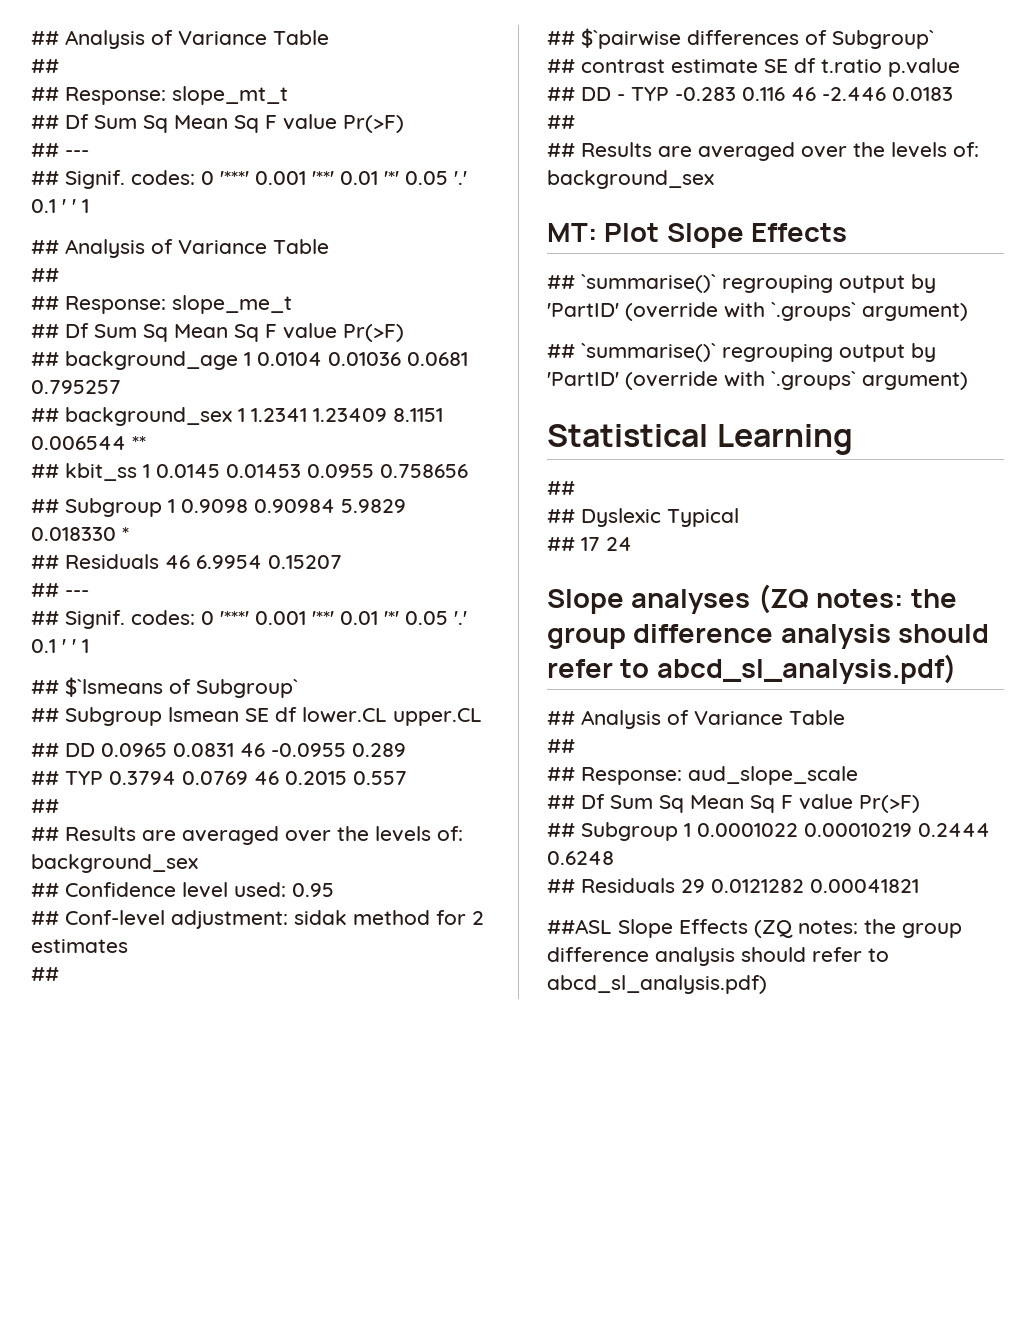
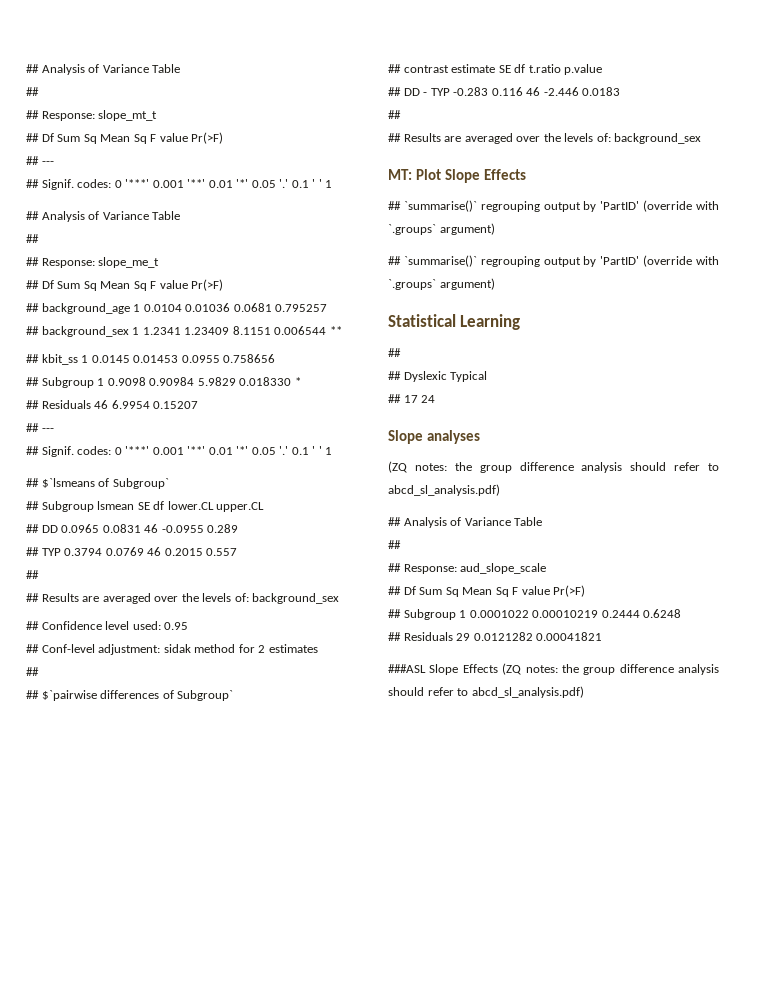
- Slope analyses (ZQ notes: the group difference analysis should refer to abcd_sl_analysis.pdf)
+ Slope analyses
+ (ZQ notes: the group difference analysis should refer to abcd_sl_analysis.pdf)
- ##ASL Slope Effects (ZQ notes: the group difference analysis should refer to abcd_sl_analysis.pdf)
+ ###ASL Slope Effects (ZQ notes: the group difference analysis should refer to abcd_sl_analysis.pdf)

